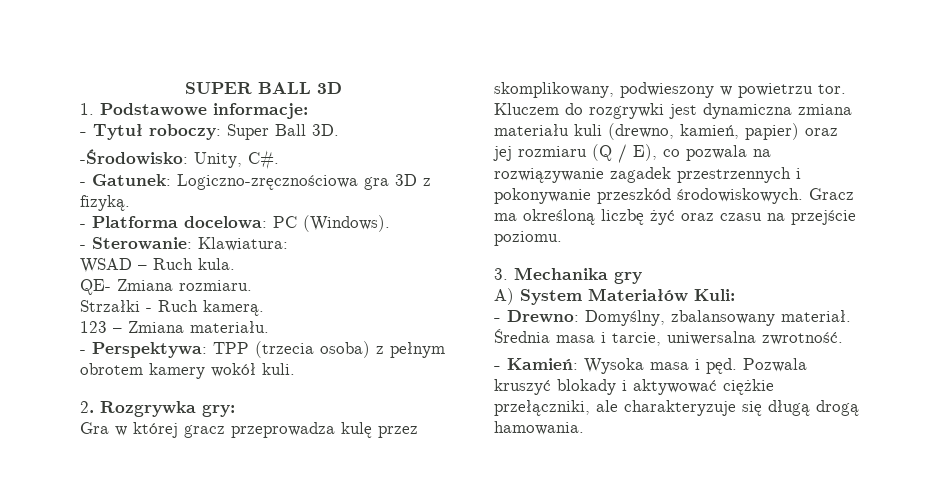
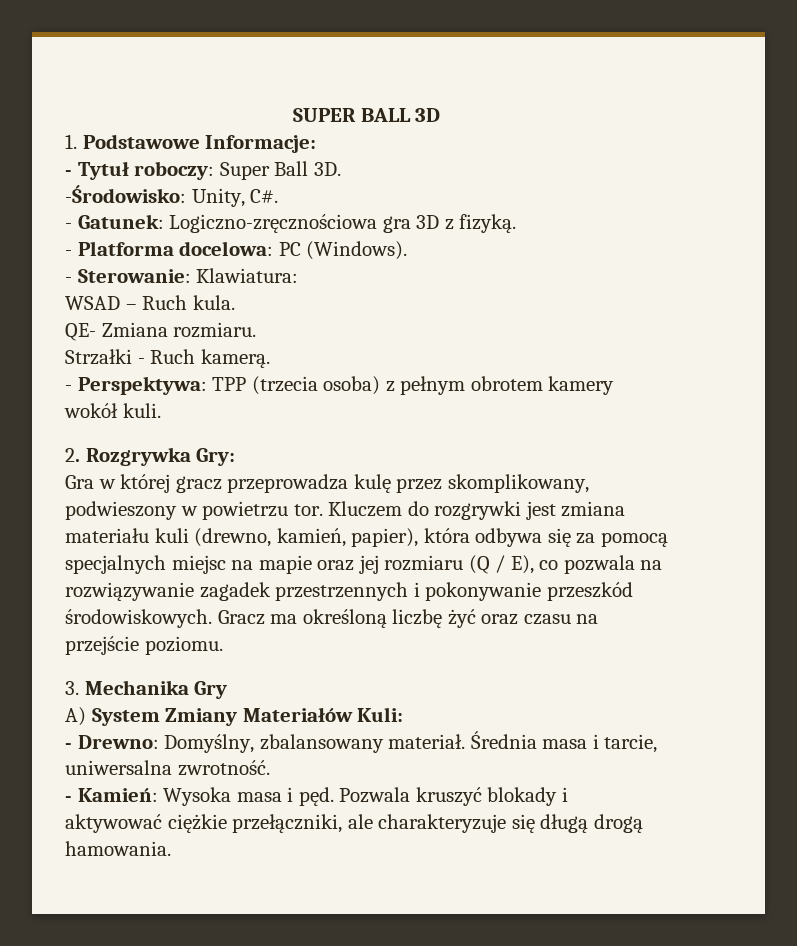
- 1. Podstawowe informacje:
+ 1. Podstawowe Informacje:
- 123 – Zmiana materiału.
- 2. Rozgrywka gry:
+ 2. Rozgrywka Gry:
- Kluczem do rozgrywki jest dynamiczna zmiana materiału kuli (drewno, kamień, papier) oraz jej rozmiaru (Q / E), co pozwala na rozwiązywanie zagadek przestrzennych i pokonywanie przeszkód środowiskowych.
+ Kluczem do rozgrywki jest zmiana materiału kuli (drewno, kamień, papier), która odbywa się za pomocą specjalnych miejsc na mapie oraz jej rozmiaru (Q / E), co pozwala na rozwiązywanie zagadek przestrzennych i pokonywanie przeszkód środowiskowych.
- 3. Mechanika gry
+ 3. Mechanika Gry
- A) System Materiałów Kuli:
+ A) System Zmiany Materiałów Kuli:

